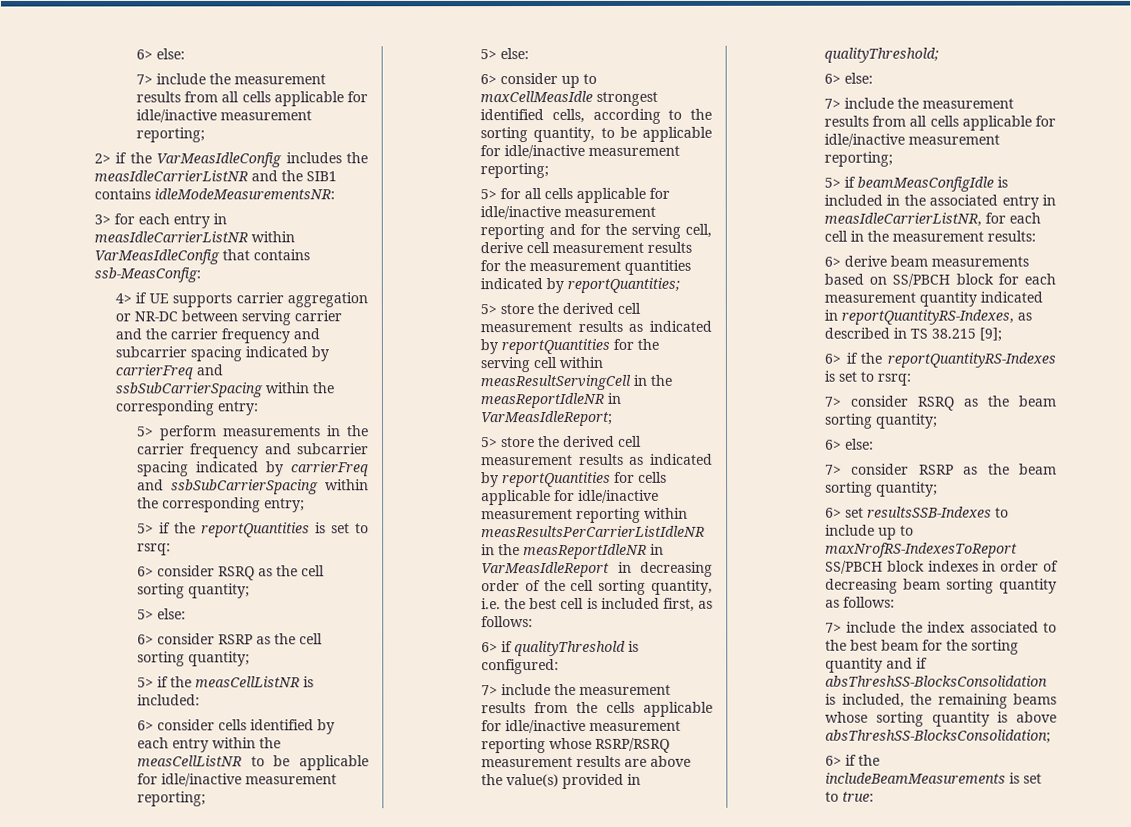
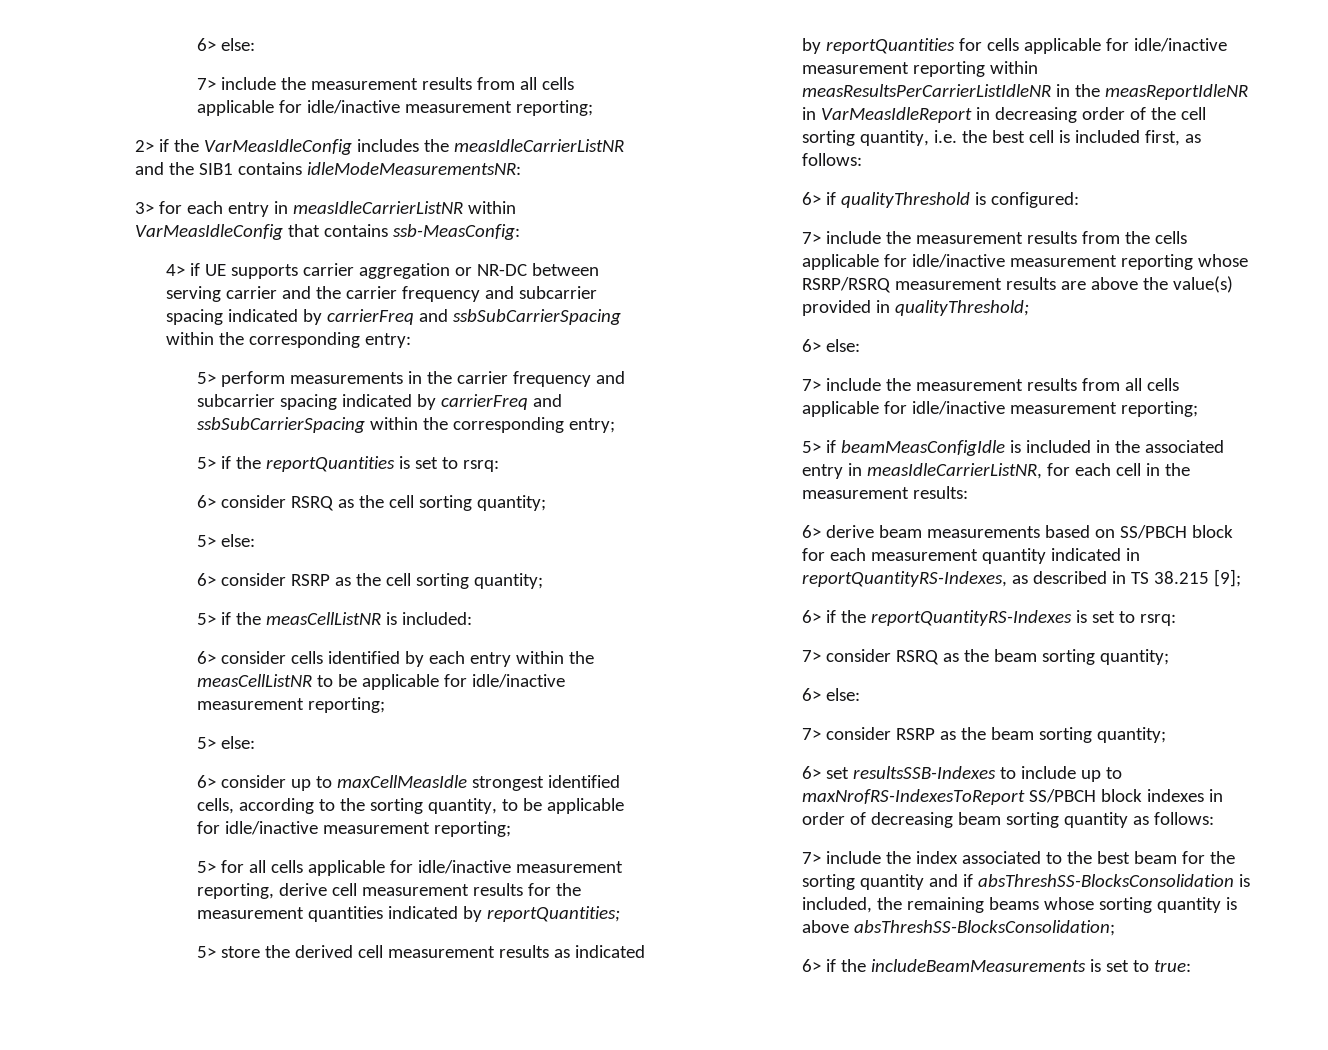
- 5> for all cells applicable for idle/inactive measurement reporting and for the serving cell, derive cell measurement results for the measurement quantities indicated by reportQuantities;
+ 5> for all cells applicable for idle/inactive measurement reporting, derive cell measurement results for the measurement quantities indicated by reportQuantities;
- 5> store the derived cell measurement results as indicated by reportQuantities for the serving cell within measResultServingCell in the measReportIdleNR in VarMeasIdleReport;

